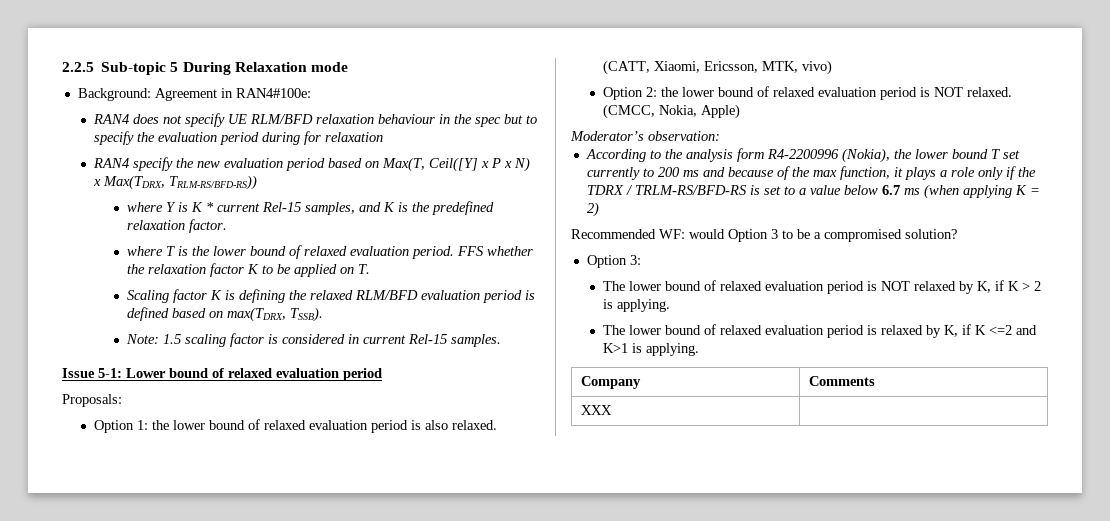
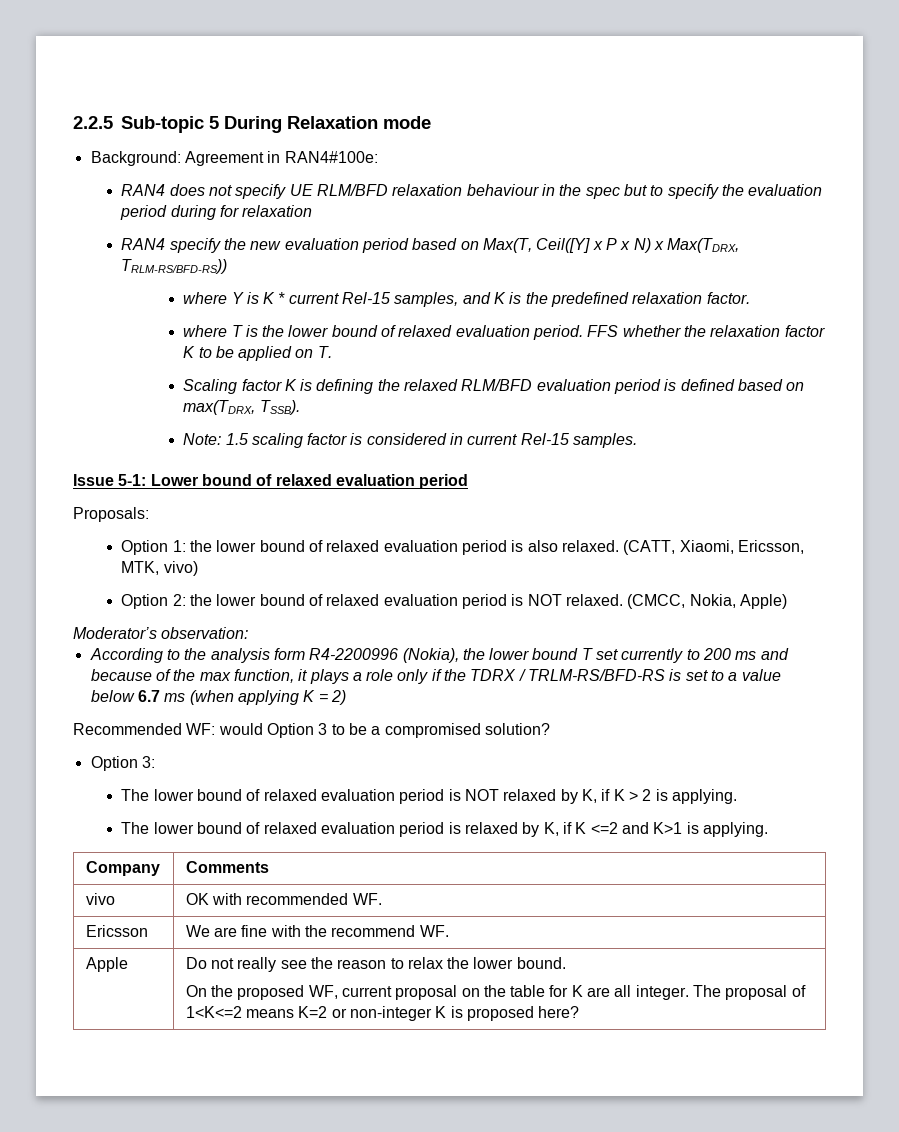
- XXX |
+ vivo | OK with recommended WF.
+ Ericsson | We are fine with the recommend WF.
+ Apple | Do not really see the reason to relax the lower bound.
+ On the proposed WF, current proposal on the table for K are all integer. The proposal of 1<K<=2 means K=2 or non-integer K is proposed here?

